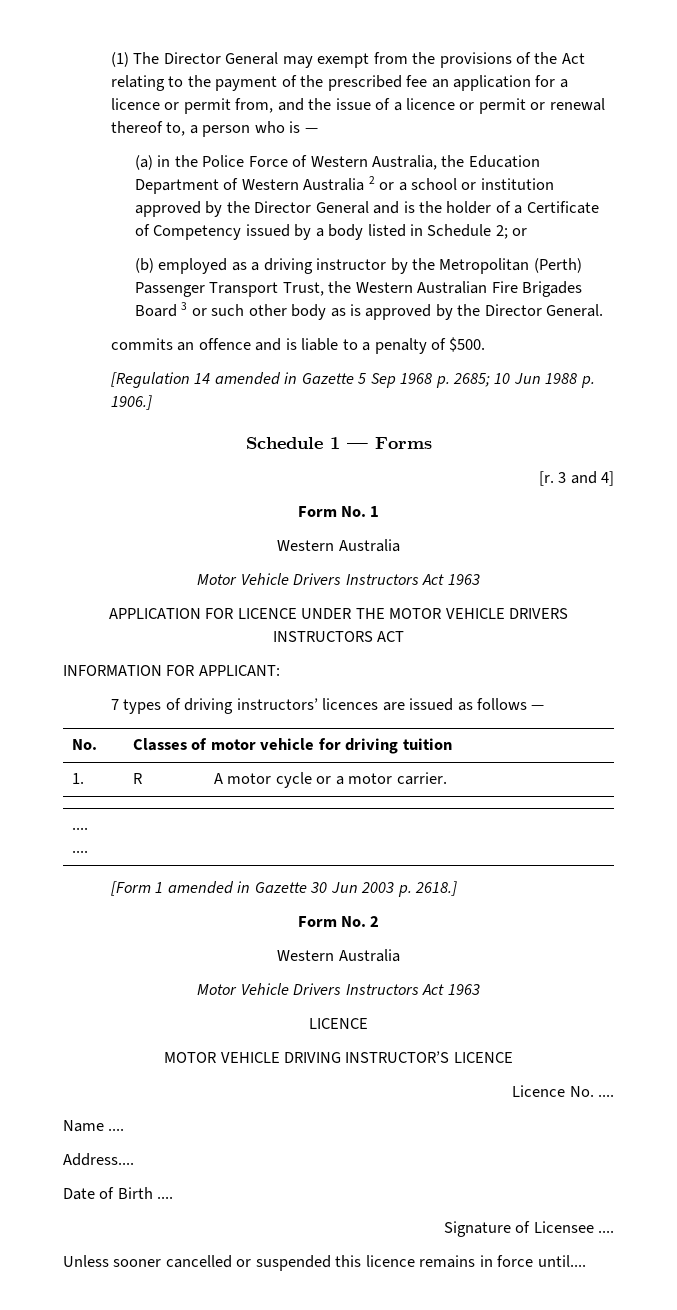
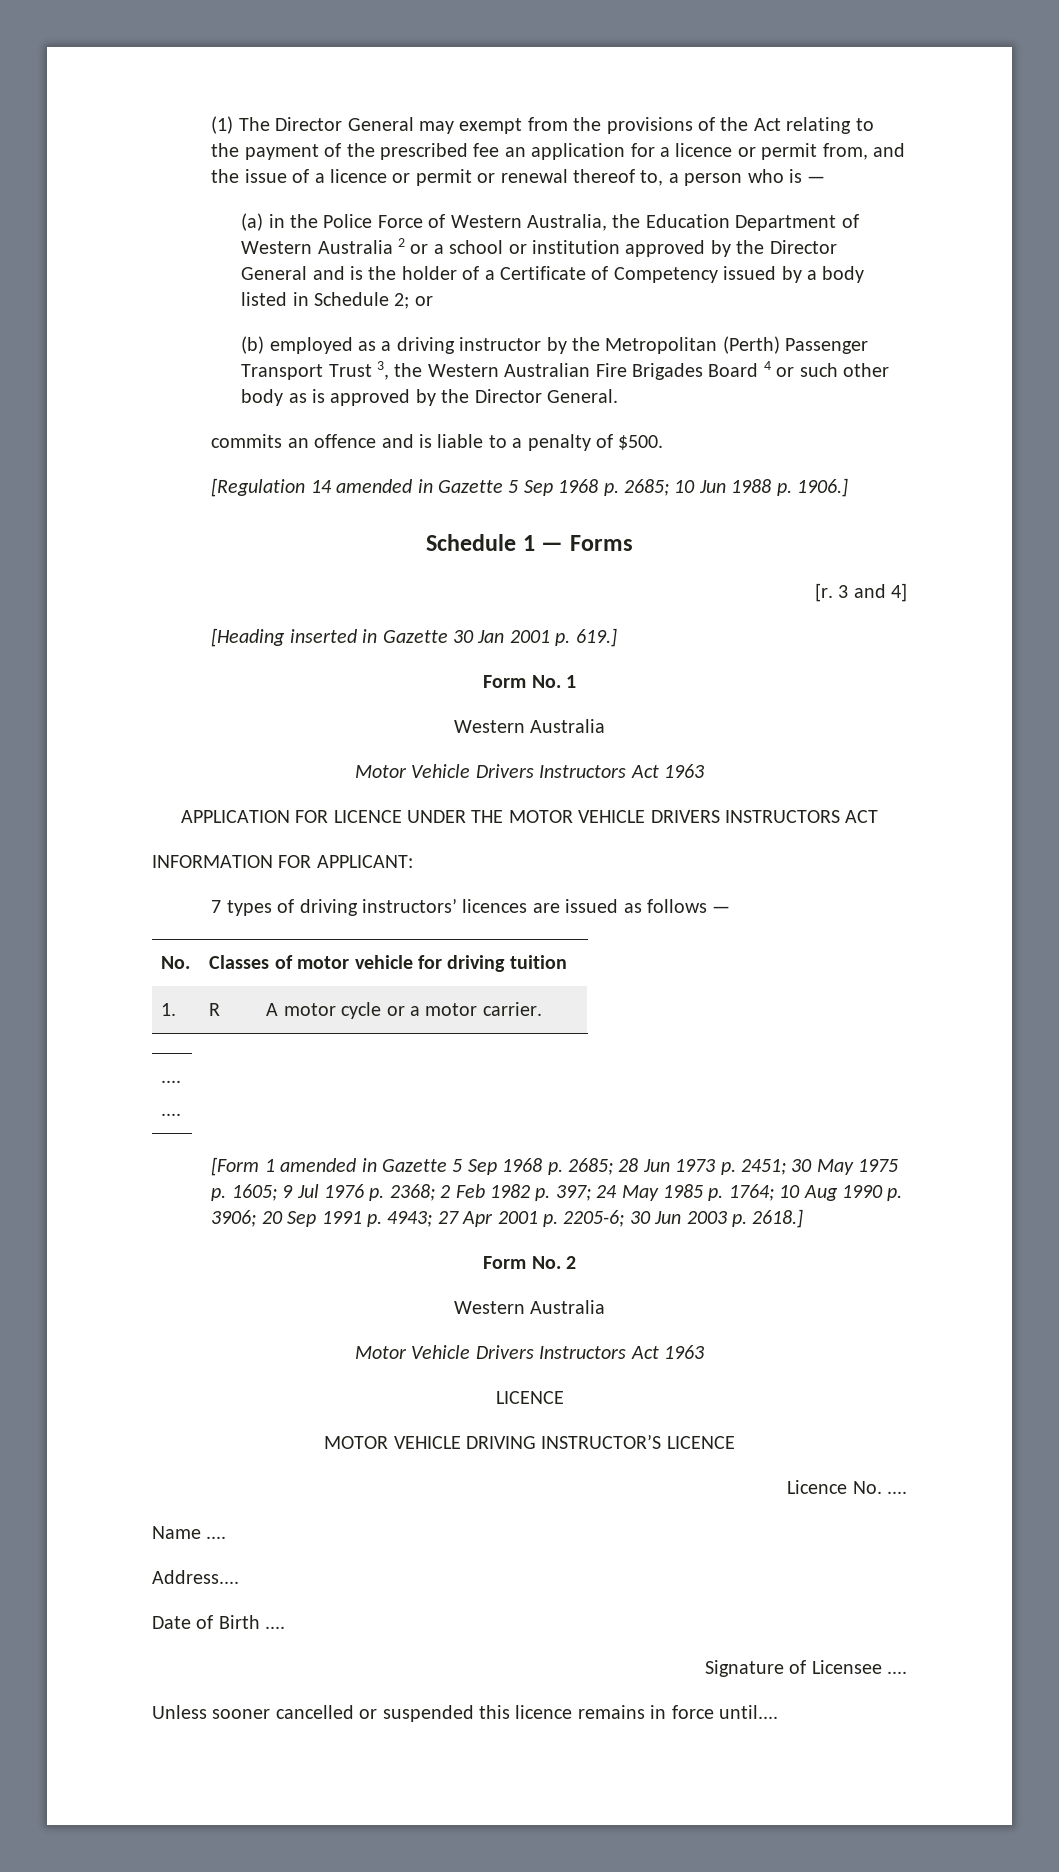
- (b) employed as a driving instructor by the Metropolitan (Perth) Passenger Transport Trust, the Western Australian Fire Brigades Board 3 or such other body as is approved by the Director General.
+ (b) employed as a driving instructor by the Metropolitan (Perth) Passenger Transport Trust 3, the Western Australian Fire Brigades Board 4 or such other body as is approved by the Director General.
+ [Heading inserted in Gazette 30 Jan 2001 p. 619.]
- [Form 1 amended in Gazette 30 Jun 2003 p. 2618.]
+ [Form 1 amended in Gazette 5 Sep 1968 p. 2685; 28 Jun 1973 p. 2451; 30 May 1975 p. 1605; 9 Jul 1976 p. 2368; 2 Feb 1982 p. 397; 24 May 1985 p. 1764; 10 Aug 1990 p. 3906; 20 Sep 1991 p. 4943; 27 Apr 2001 p. 2205-6; 30 Jun 2003 p. 2618.]

